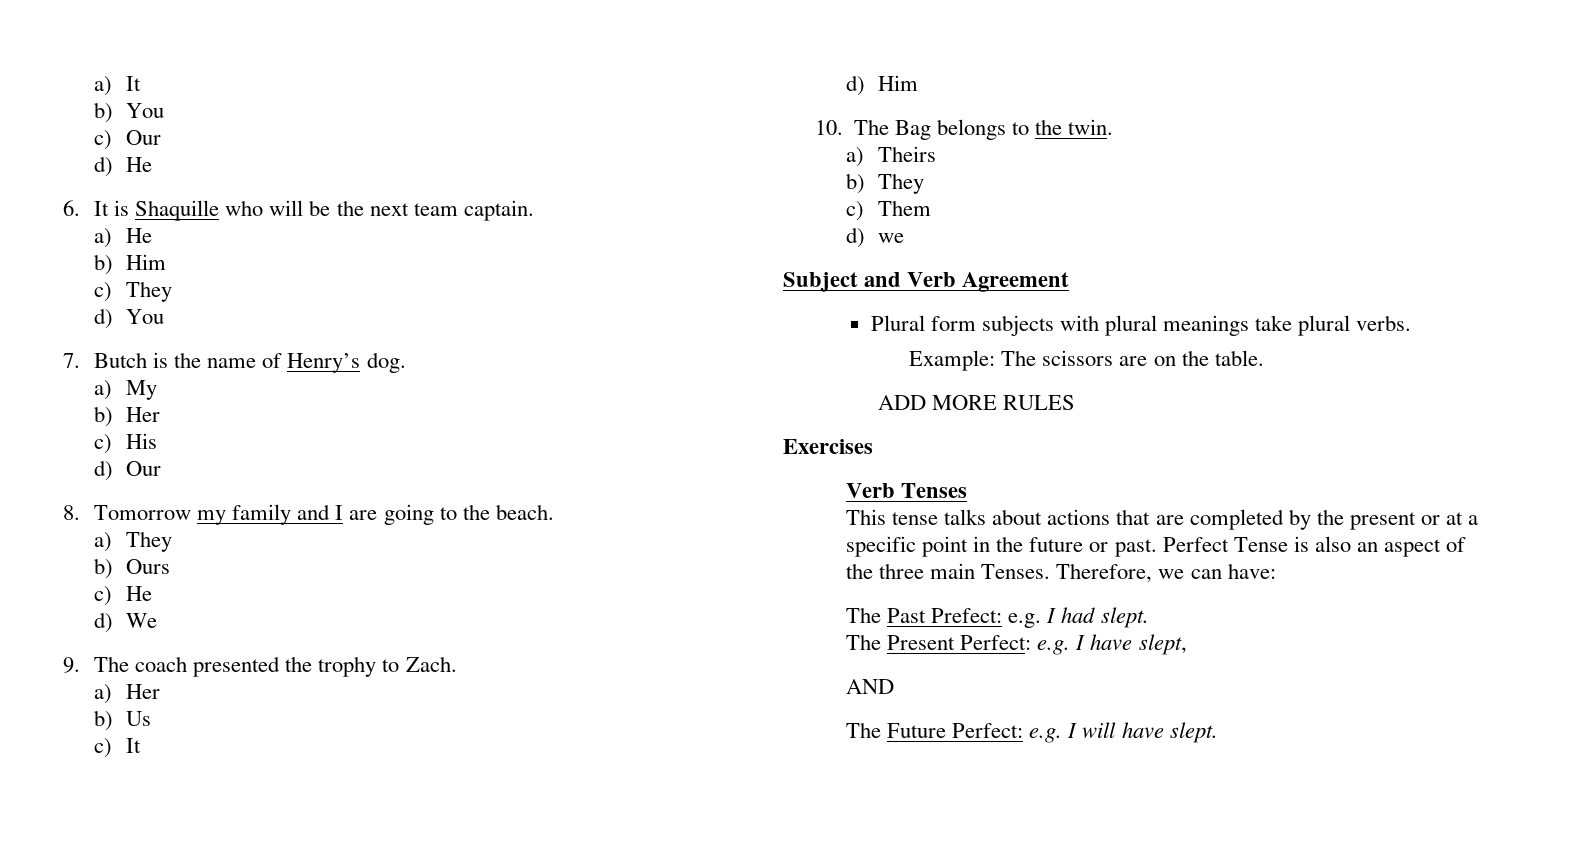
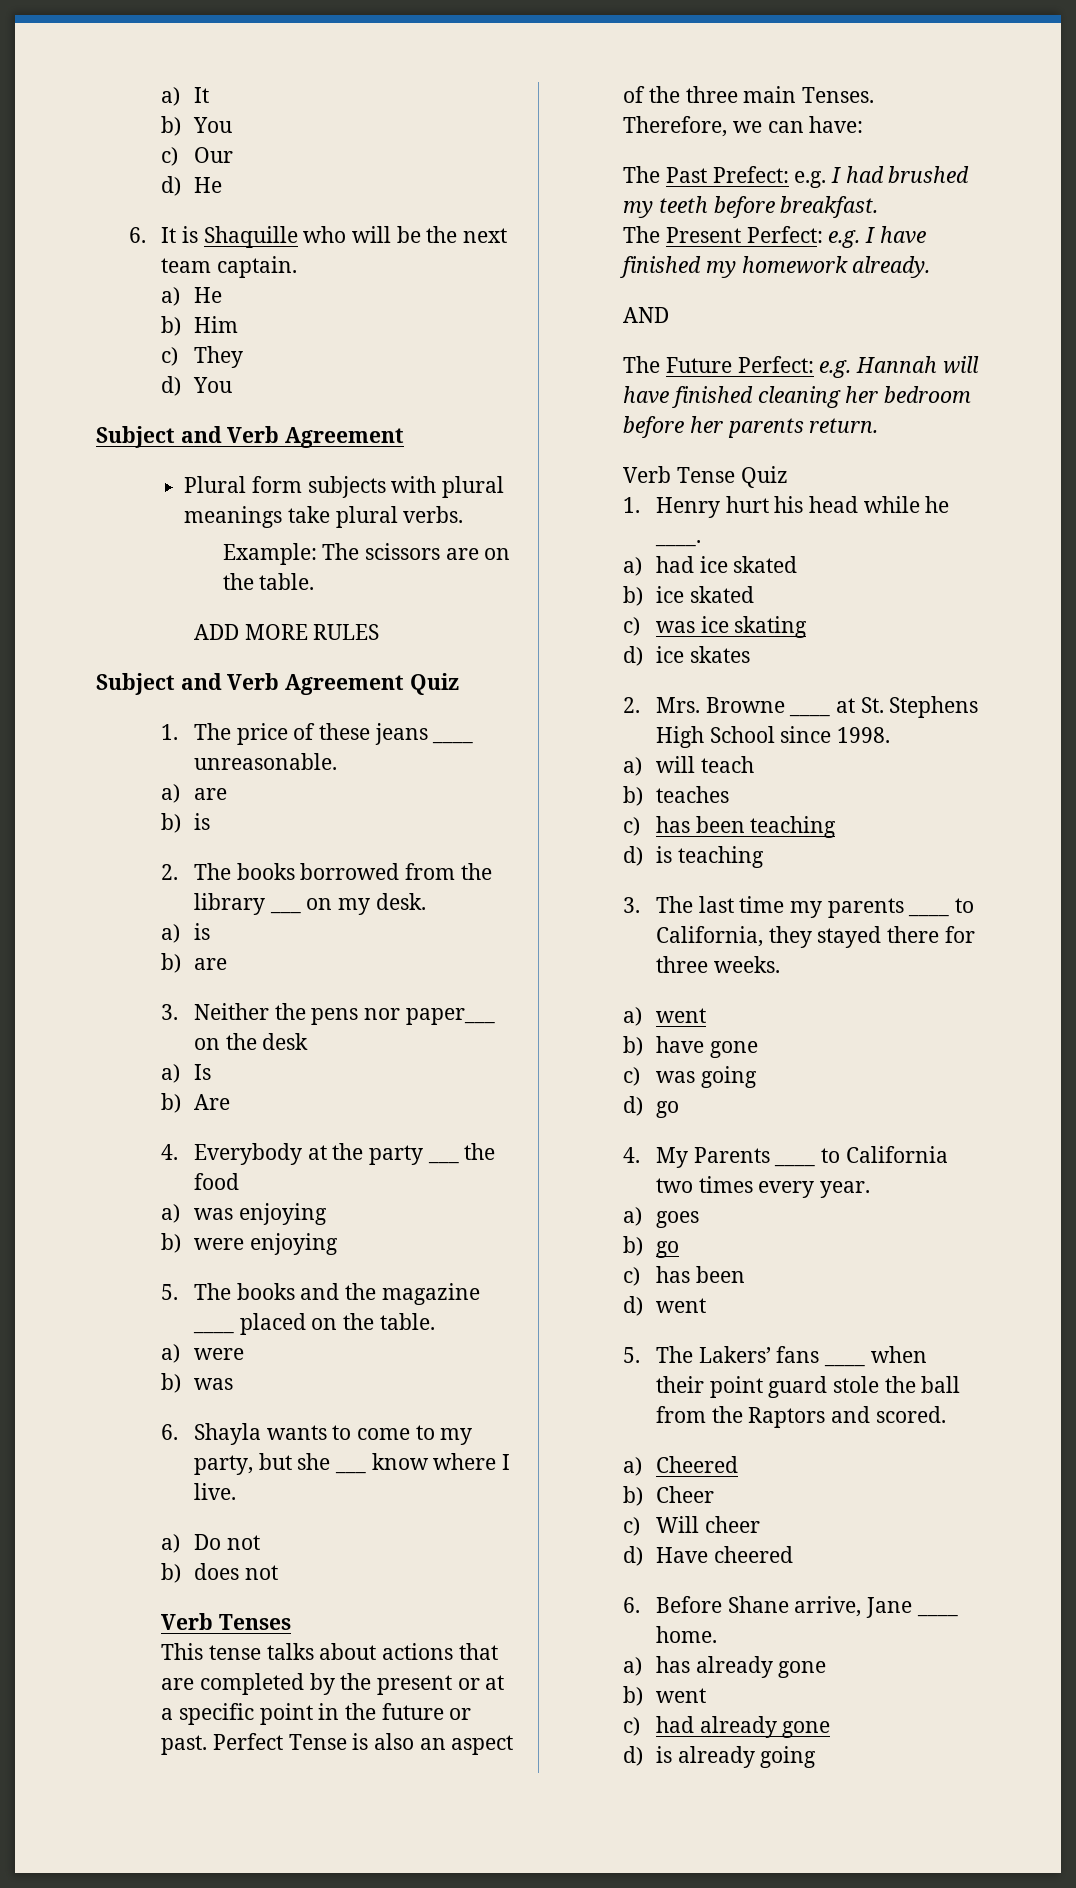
- 7. Butch is the name of Henry’s dog.
- a) My
- b) Her
- c) His
- d) Our
- 8. Tomorrow my family and I are going to the beach.
- a) They
- b) Ours
- c) He
- d) We
- 9. The coach presented the trophy to Zach.
- a) Her
- b) Us
- c) It
- d) Him
- 10. The Bag belongs to the twin.
- a) Theirs
- b) They
- c) Them
- d) we
- Exercises
+ Subject and Verb Agreement Quiz
+ 1. The price of these jeans ____ unreasonable.
+ a) are
+ b) is
+ 2. The books borrowed from the library ___ on my desk.
+ a) is
+ b) are
+ 3. Neither the pens nor paper___ on the desk
+ a) Is
+ b) Are
+ 4. Everybody at the party ___ the food
+ a) was enjoying
+ b) were enjoying
+ 5. The books and the magazine ____ placed on the table.
+ a) were
+ b) was
+ 6. Shayla wants to come to my party, but she ___ know where I live.
+ a) Do not
+ b) does not
- The Past Prefect: e.g. I had slept.
+ The Past Prefect: e.g. I had brushed my teeth before breakfast.
- The Present Perfect: e.g. I have slept,
+ The Present Perfect: e.g. I have finished my homework already.
- The Future Perfect: e.g. I will have slept.
+ The Future Perfect: e.g. Hannah will have finished cleaning her bedroom before her parents return.
+ Verb Tense Quiz
+ 1. Henry hurt his head while he ____.
+ a) had ice skated
+ b) ice skated
+ c) was ice skating
+ d) ice skates
+ 2. Mrs. Browne ____ at St. Stephens High School since 1998.
+ a) will teach
+ b) teaches
+ c) has been teaching
+ d) is teaching
+ 3. The last time my parents ____ to California, they stayed there for three weeks.
+ a) went
+ b) have gone
+ c) was going
+ d) go
+ 4. My Parents ____ to California two times every year.
+ a) goes
+ b) go
+ c) has been
+ d) went
+ 5. The Lakers’ fans ____ when their point guard stole the ball from the Raptors and scored.
+ a) Cheered
+ b) Cheer
+ c) Will cheer
+ d) Have cheered
+ 6. Before Shane arrive, Jane ____ home.
+ a) has already gone
+ b) went
+ c) had already gone
+ d) is already going

